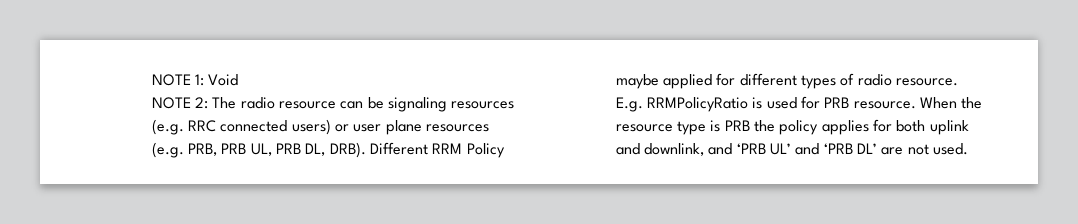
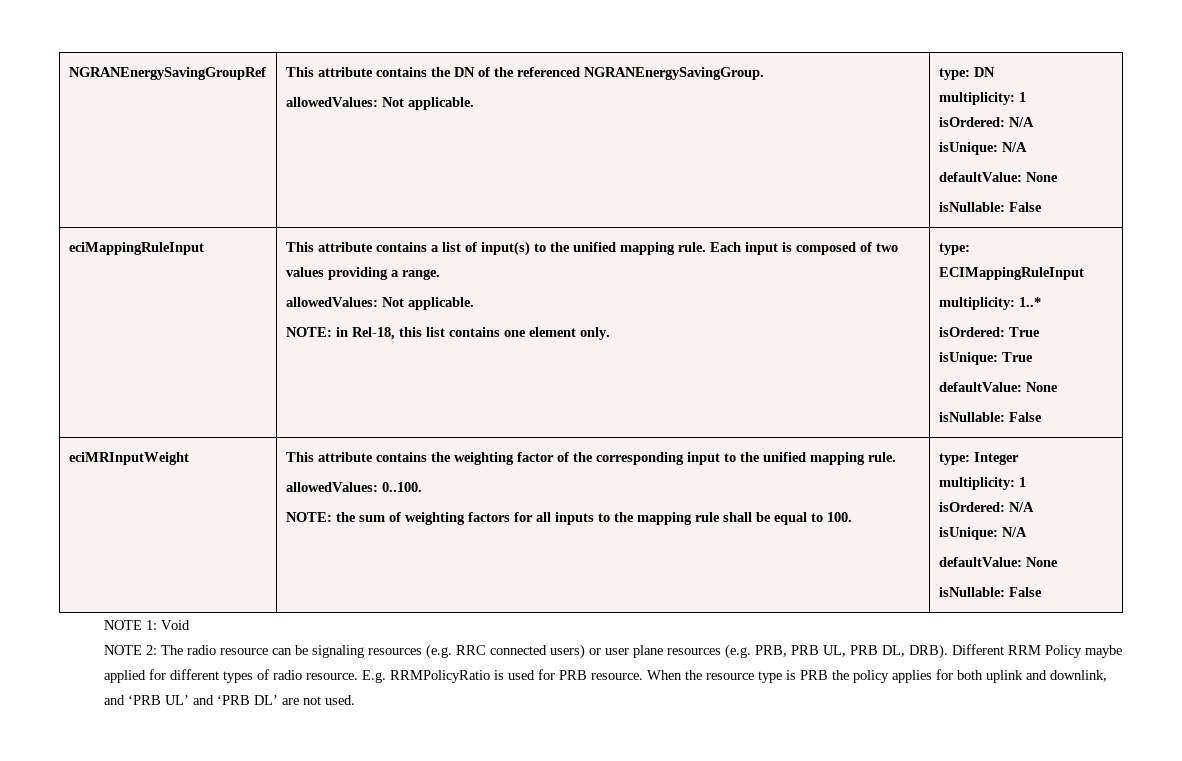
+ NGRANEnergySavingGroupRef | This attribute contains the DN of the referenced NGRANEnergySavingGroup.
+ allowedValues: Not applicable. | type: DN
+ multiplicity: 1
+ isOrdered: N/A
+ isUnique: N/A
+ defaultValue: None
+ isNullable: False
+ eciMappingRuleInput | This attribute contains a list of input(s) to the unified mapping rule. Each input is composed of two values providing a range.
+ allowedValues: Not applicable.
+ NOTE: in Rel-18, this list contains one element only. | type: ECIMappingRuleInput
+ multiplicity: 1..*
+ isOrdered: True
+ isUnique: True
+ defaultValue: None
+ isNullable: False
+ eciMRInputWeight | This attribute contains the weighting factor of the corresponding input to the unified mapping rule.
+ allowedValues: 0..100.
+ NOTE: the sum of weighting factors for all inputs to the mapping rule shall be equal to 100. | type: Integer
+ multiplicity: 1
+ isOrdered: N/A
+ isUnique: N/A
+ defaultValue: None
+ isNullable: False

